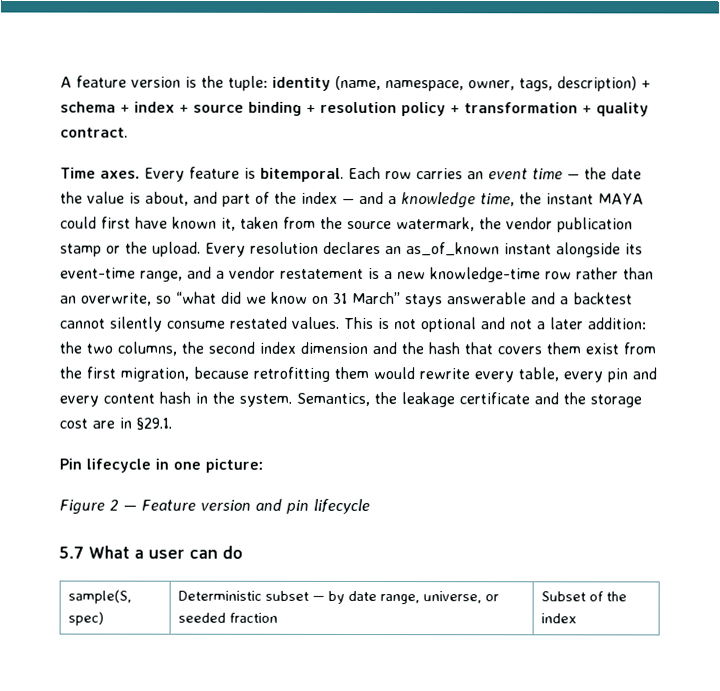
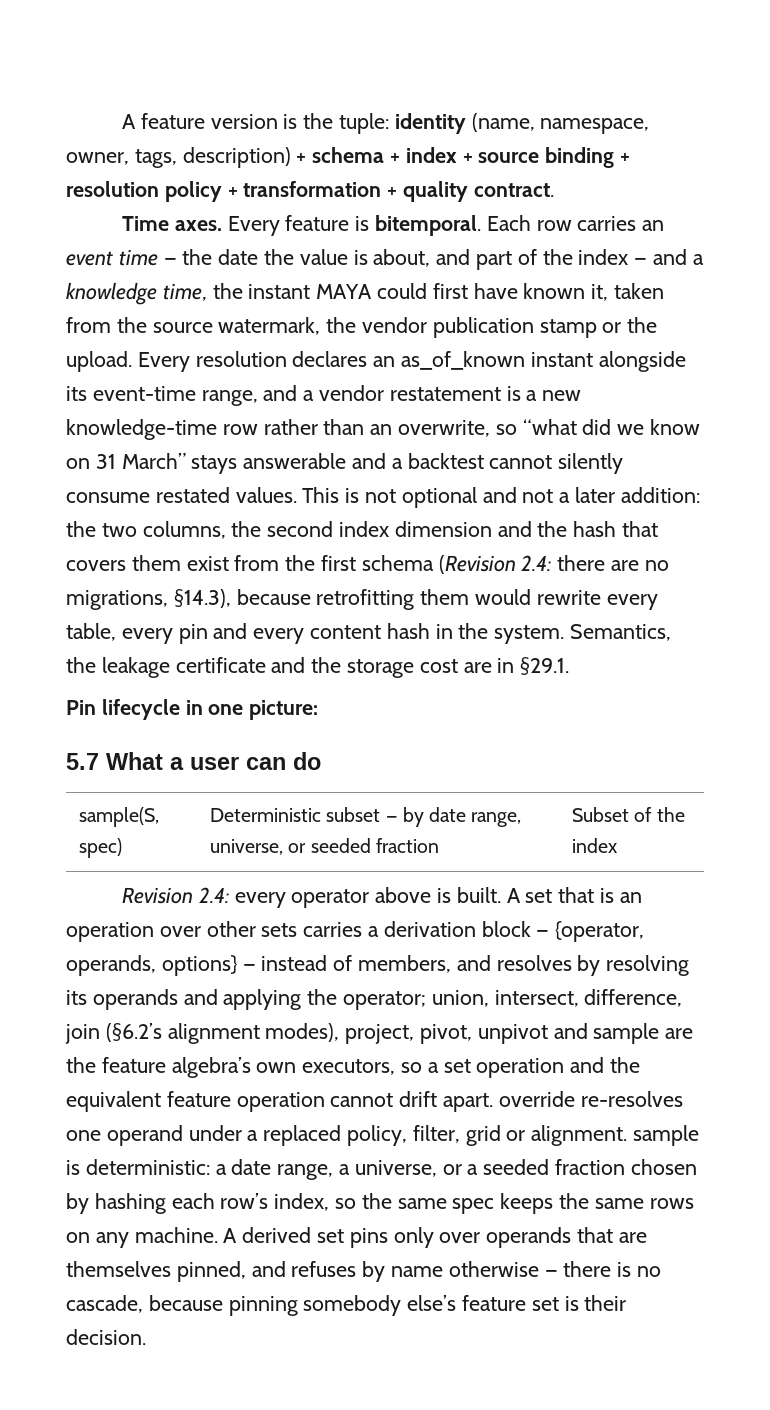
- This is not optional and not a later addition: the two columns, the second index dimension and the hash that covers them exist from the first migration, because retrofitting them would rewrite every table, every pin and every content hash in the system.
+ This is not optional and not a later addition: the two columns, the second index dimension and the hash that covers them exist from the first schema (Revision 2.4: there are no migrations, §14.3), because retrofitting them would rewrite every table, every pin and every content hash in the system.
- Figure 2 — Feature version and pin lifecycle
+ Revision 2.4: every operator above is built. A set that is an operation over other sets carries a derivation block — {operator, operands, options} — instead of members, and resolves by resolving its operands and applying the operator; union, intersect, difference, join (§6.2’s alignment modes), project, pivot, unpivot and sample are the feature algebra’s own executors, so a set operation and the equivalent feature operation cannot drift apart. override re-resolves one operand under a replaced policy, filter, grid or alignment. sample is deterministic: a date range, a universe, or a seeded fraction chosen by hashing each row’s index, so the same spec keeps the same rows on any machine. A derived set pins only over operands that are themselves pinned, and refuses by name otherwise — there is no cascade, because pinning somebody else’s feature set is their decision.

